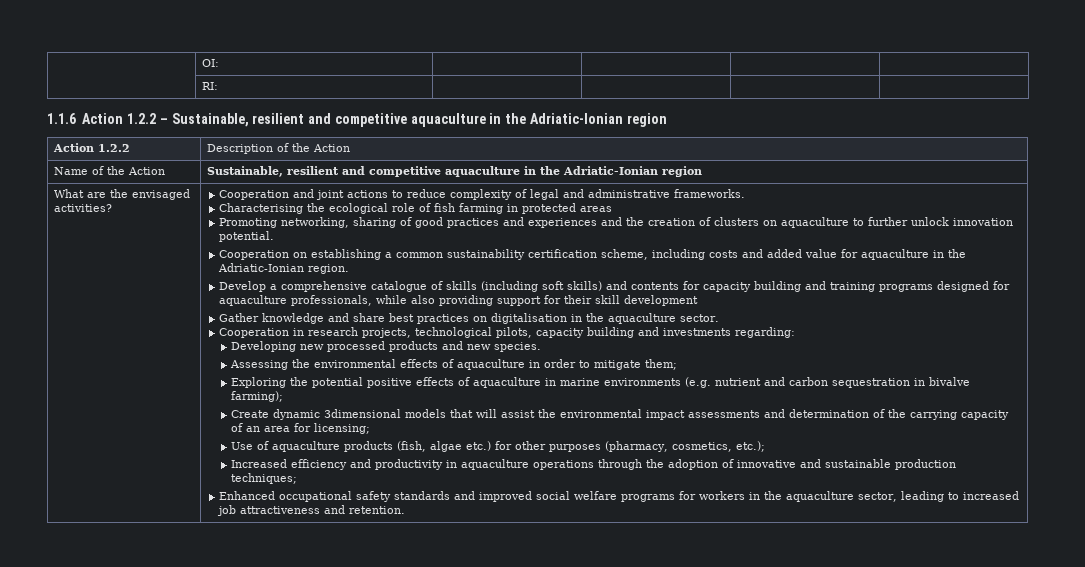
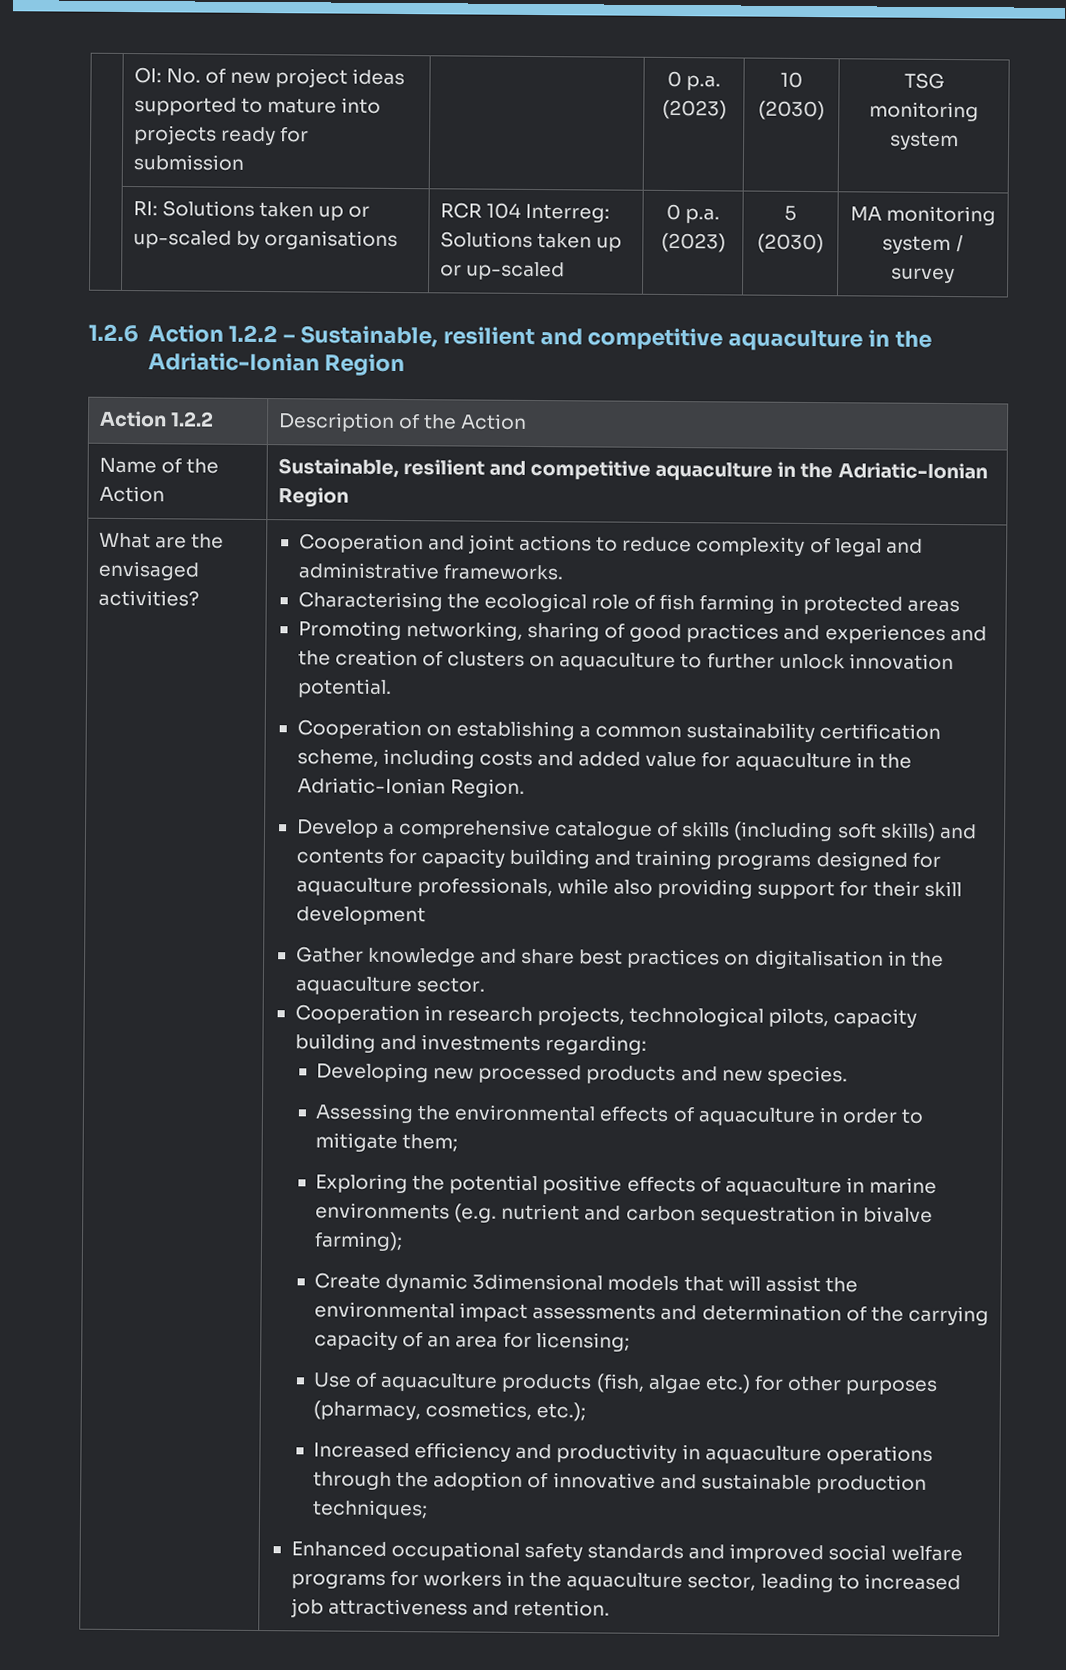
- | OI: | | | |
- | RI: | | | |
- 1.1.6 Action 1.2.2 – Sustainable, resilient and competitive aquaculture in the Adriatic-Ionian region
+ | OI: No. of new project ideas supported to mature into projects ready for submission | | 0 p.a. (2023) | 10 (2030) | TSG monitoring system
+ | RI: Solutions taken up or up-scaled by organisations | RCR 104 Interreg: Solutions taken up or up-scaled | 0 p.a. (2023) | 5 (2030) | MA monitoring system / survey
+ 1.2.6 Action 1.2.2 – Sustainable, resilient and competitive aquaculture in the Adriatic-Ionian Region
- Name of the Action | Sustainable, resilient and competitive aquaculture in the Adriatic-Ionian region
+ Name of the Action | Sustainable, resilient and competitive aquaculture in the Adriatic-Ionian Region
- Cooperation on establishing a common sustainability certification scheme, including costs and added value for aquaculture in the Adriatic-Ionian region.
+ Cooperation on establishing a common sustainability certification scheme, including costs and added value for aquaculture in the Adriatic-Ionian Region.

